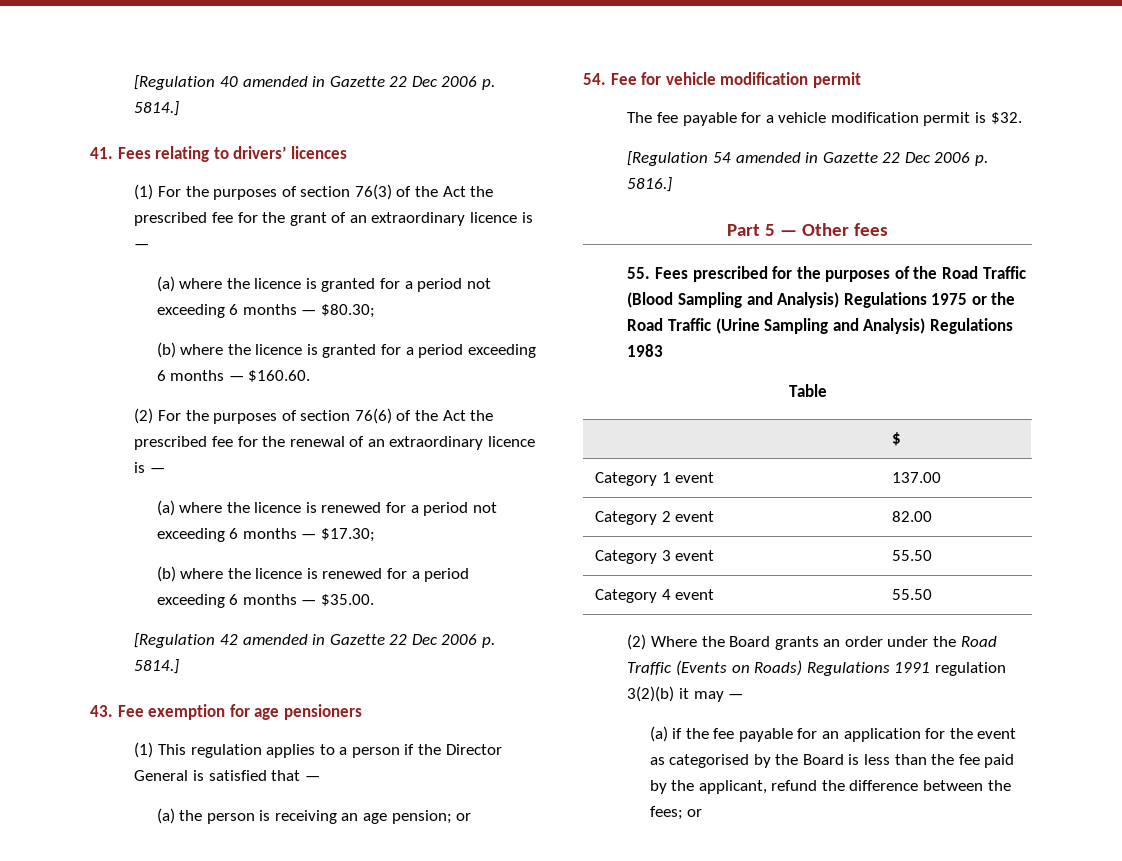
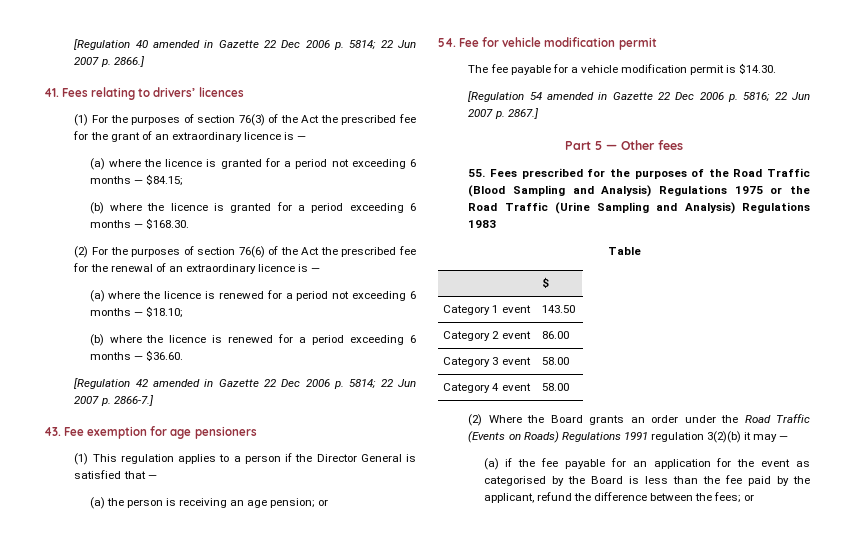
- [Regulation 40 amended in Gazette 22 Dec 2006 p. 5814.]
+ [Regulation 40 amended in Gazette 22 Dec 2006 p. 5814; 22 Jun 2007 p. 2866.]
- (a) where the licence is granted for a period not exceeding 6 months — $80.30;
+ (a) where the licence is granted for a period not exceeding 6 months — $84.15;
- (b) where the licence is granted for a period exceeding 6 months — $160.60.
+ (b) where the licence is granted for a period exceeding 6 months — $168.30.
- (a) where the licence is renewed for a period not exceeding 6 months — $17.30;
+ (a) where the licence is renewed for a period not exceeding 6 months — $18.10;
- (b) where the licence is renewed for a period exceeding 6 months — $35.00.
+ (b) where the licence is renewed for a period exceeding 6 months — $36.60.
- [Regulation 42 amended in Gazette 22 Dec 2006 p. 5814.]
+ [Regulation 42 amended in Gazette 22 Dec 2006 p. 5814; 22 Jun 2007 p. 2866-7.]
- The fee payable for a vehicle modification permit is $32.
+ The fee payable for a vehicle modification permit is $14.30.
- [Regulation 54 amended in Gazette 22 Dec 2006 p. 5816.]
+ [Regulation 54 amended in Gazette 22 Dec 2006 p. 5816; 22 Jun 2007 p. 2867.]
- Category 1 event | 137.00
+ Category 1 event | 143.50
- Category 2 event | 82.00
+ Category 2 event | 86.00
- Category 3 event | 55.50
+ Category 3 event | 58.00
- Category 4 event | 55.50
+ Category 4 event | 58.00

